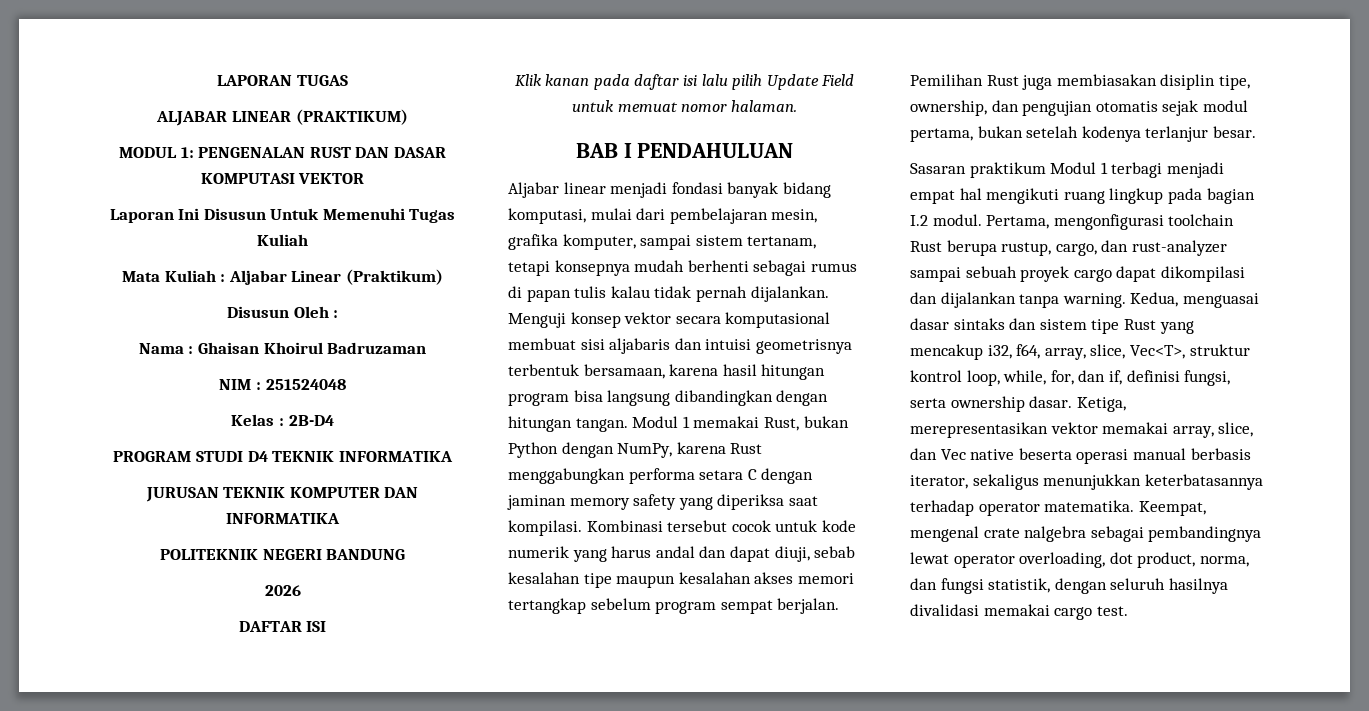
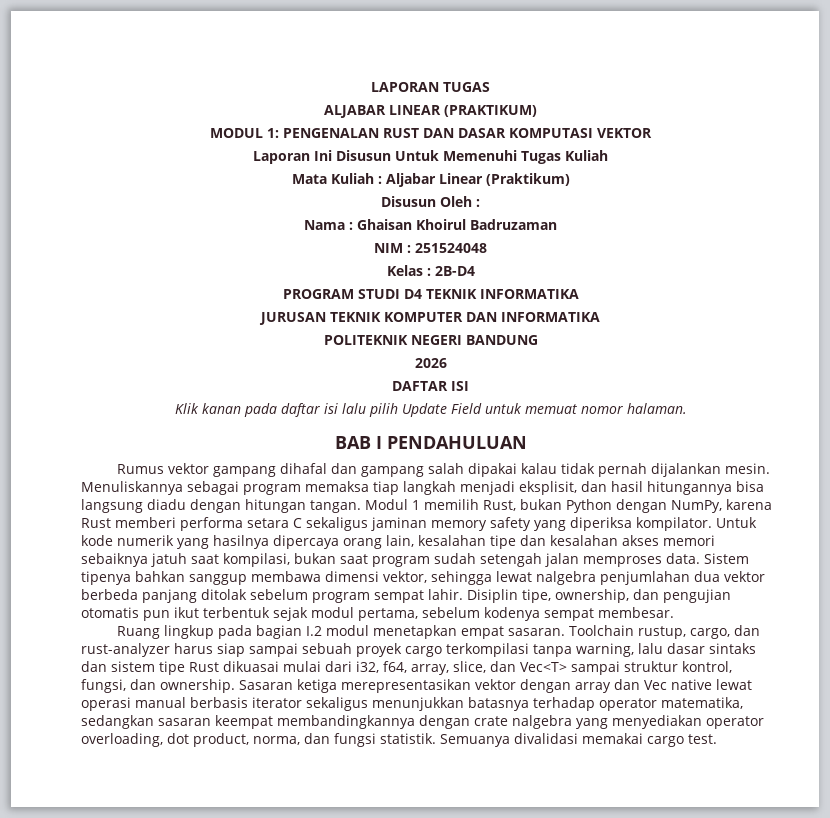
- Aljabar linear menjadi fondasi banyak bidang komputasi, mulai dari pembelajaran mesin, grafika komputer, sampai sistem tertanam, tetapi konsepnya mudah berhenti sebagai rumus di papan tulis kalau tidak pernah dijalankan. Menguji konsep vektor secara komputasional membuat sisi aljabaris dan intuisi geometrisnya terbentuk bersamaan, karena hasil hitungan program bisa langsung dibandingkan dengan hitungan tangan.
+ Rumus vektor gampang dihafal dan gampang salah dipakai kalau tidak pernah dijalankan mesin. Menuliskannya sebagai program memaksa tiap langkah menjadi eksplisit, dan hasil hitungannya bisa langsung diadu dengan hitungan tangan.
- Modul 1 memakai Rust, bukan Python dengan NumPy, karena Rust menggabungkan performa setara C dengan jaminan memory safety yang diperiksa saat kompilasi. Kombinasi tersebut cocok untuk kode numerik yang harus andal dan dapat diuji, sebab kesalahan tipe maupun kesalahan akses memori tertangkap sebelum program sempat berjalan. Pemilihan Rust juga membiasakan disiplin tipe, ownership, dan pengujian otomatis sejak modul pertama, bukan setelah kodenya terlanjur besar.
- Sasaran praktikum Modul 1 terbagi menjadi empat hal mengikuti ruang lingkup pada bagian I.2 modul. Pertama, mengonfigurasi toolchain Rust berupa rustup, cargo, dan rust-analyzer sampai sebuah proyek cargo dapat dikompilasi dan dijalankan tanpa warning. Kedua, menguasai dasar sintaks dan sistem tipe Rust yang mencakup i32, f64, array, slice, Vec<T>, struktur kontrol loop, while, for, dan if, definisi fungsi, serta ownership dasar. Ketiga, merepresentasikan vektor memakai array, slice, dan Vec native beserta operasi manual berbasis iterator, sekaligus menunjukkan keterbatasannya terhadap operator matematika. Keempat, mengenal crate nalgebra sebagai pembandingnya lewat operator overloading, dot product, norma, dan fungsi statistik, dengan seluruh hasilnya divalidasi memakai cargo test.
+ Modul 1 memilih Rust, bukan Python dengan NumPy, karena Rust memberi performa setara C sekaligus jaminan memory safety yang diperiksa kompilator. Untuk kode numerik yang hasilnya dipercaya orang lain, kesalahan tipe dan kesalahan akses memori sebaiknya jatuh saat kompilasi, bukan saat program sudah setengah jalan memproses data. Sistem tipenya bahkan sanggup membawa dimensi vektor, sehingga lewat nalgebra penjumlahan dua vektor berbeda panjang ditolak sebelum program sempat lahir. Disiplin tipe, ownership, dan pengujian otomatis pun ikut terbentuk sejak modul pertama, sebelum kodenya sempat membesar.
+ Ruang lingkup pada bagian I.2 modul menetapkan empat sasaran. Toolchain rustup, cargo, dan rust-analyzer harus siap sampai sebuah proyek cargo terkompilasi tanpa warning, lalu dasar sintaks dan sistem tipe Rust dikuasai mulai dari i32, f64, array, slice, dan Vec<T> sampai struktur kontrol, fungsi, dan ownership. Sasaran ketiga merepresentasikan vektor dengan array dan Vec native lewat operasi manual berbasis iterator sekaligus menunjukkan batasnya terhadap operator matematika, sedangkan sasaran keempat membandingkannya dengan crate nalgebra yang menyediakan operator overloading, dot product, norma, dan fungsi statistik. Semuanya divalidasi memakai cargo test.

